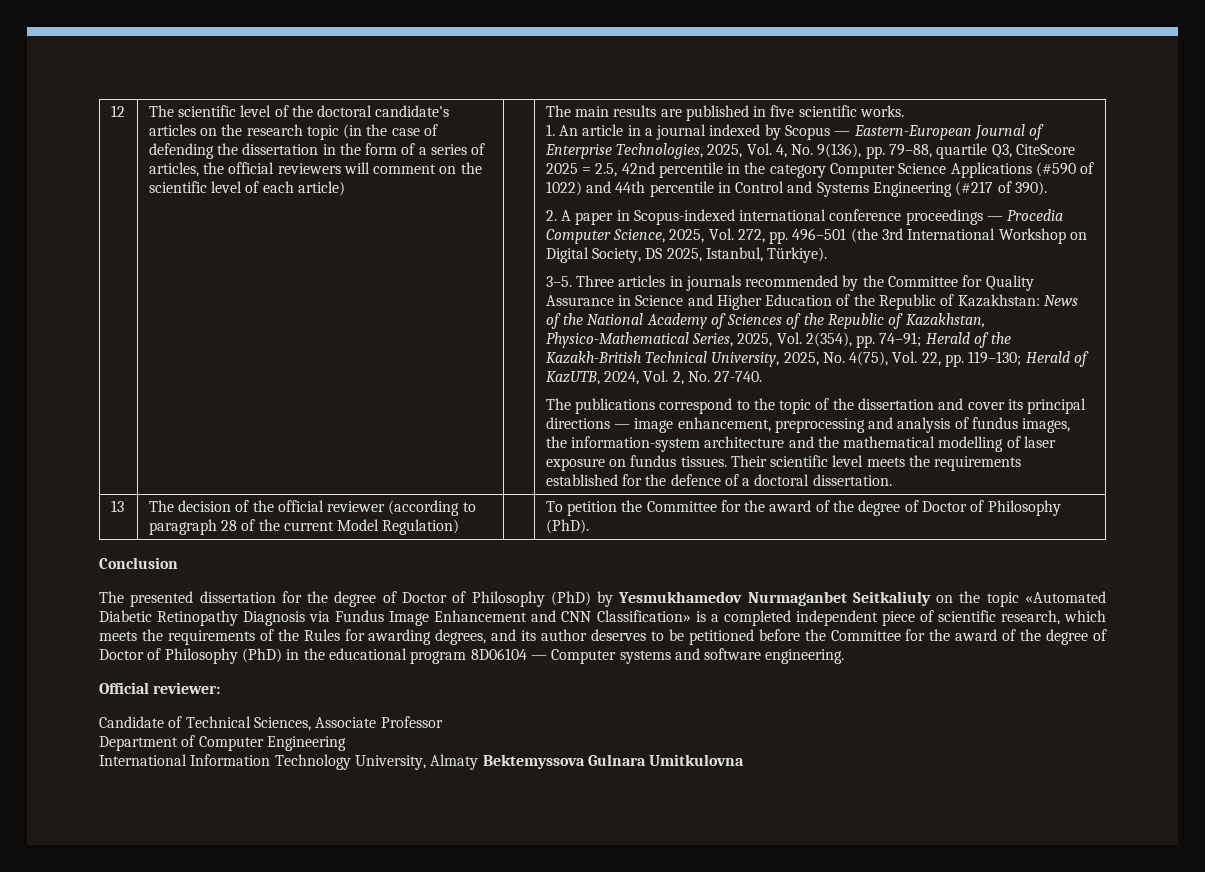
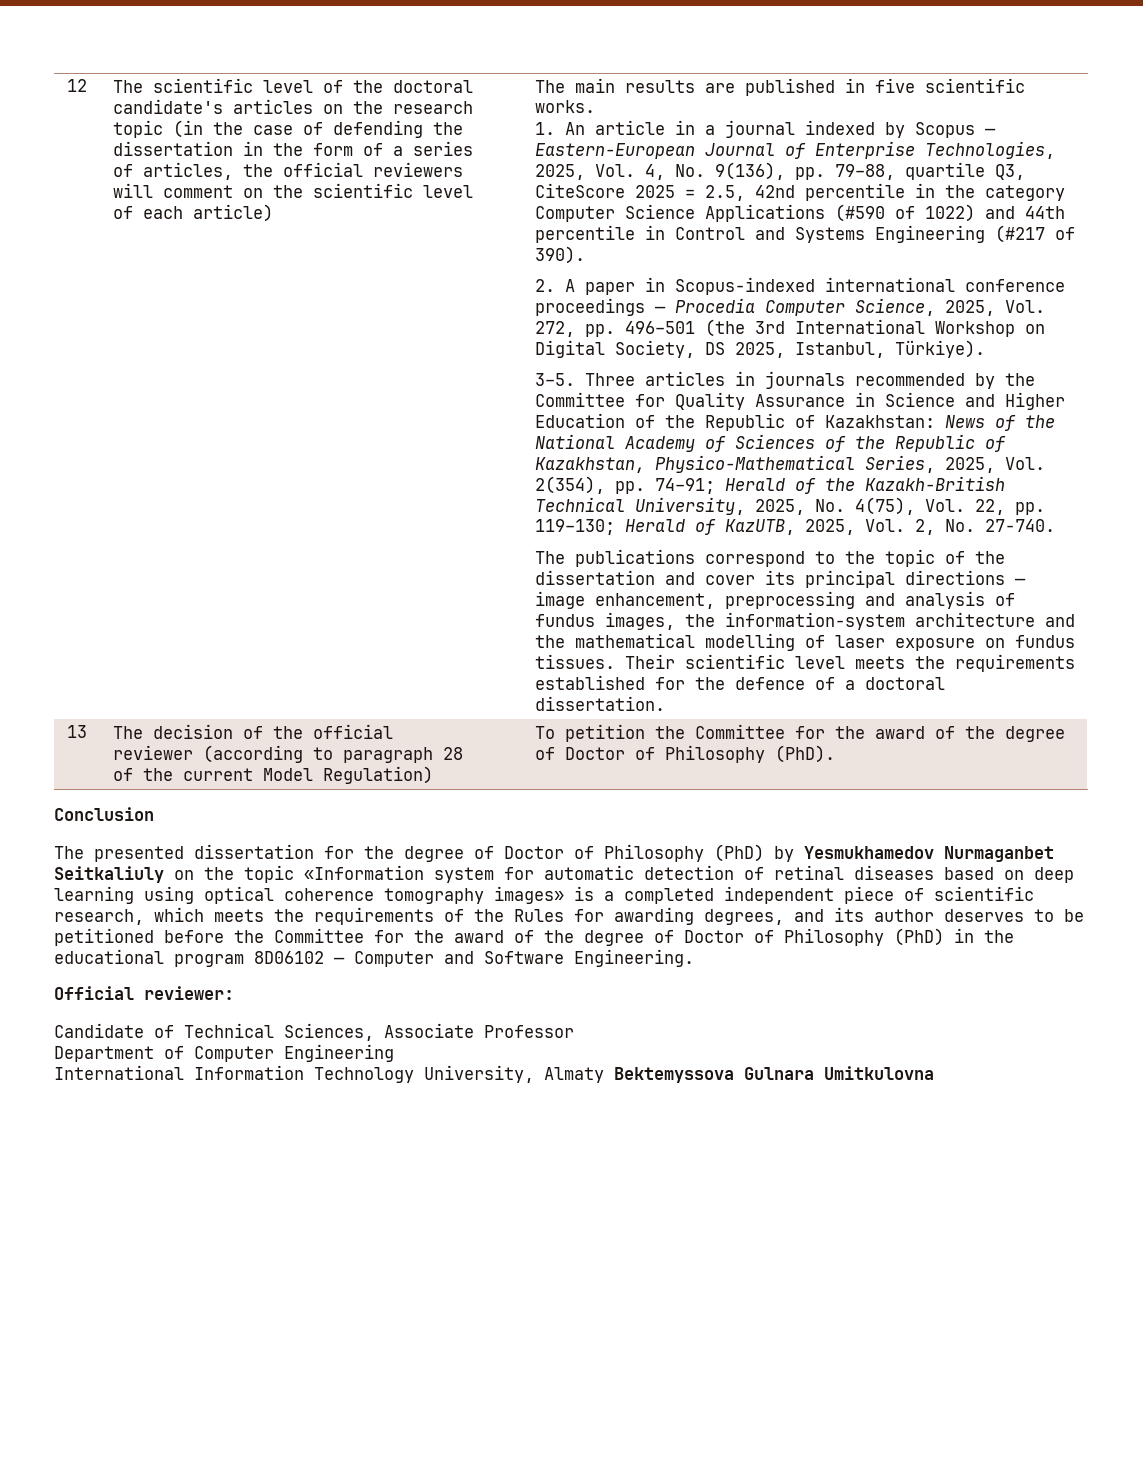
- Three articles in journals recommended by the Committee for Quality Assurance in Science and Higher Education of the Republic of Kazakhstan: News of the National Academy of Sciences of the Republic of Kazakhstan, Physico-Mathematical Series, 2025, Vol. 2(354), pp. 74–91; Herald of the Kazakh-British Technical University, 2025, No. 4(75), Vol. 22, pp. 119–130; Herald of KazUTB, 2024, Vol. 2, No. 27-740.
+ Three articles in journals recommended by the Committee for Quality Assurance in Science and Higher Education of the Republic of Kazakhstan: News of the National Academy of Sciences of the Republic of Kazakhstan, Physico-Mathematical Series, 2025, Vol. 2(354), pp. 74–91; Herald of the Kazakh-British Technical University, 2025, No. 4(75), Vol. 22, pp. 119–130; Herald of KazUTB, 2025, Vol. 2, No. 27-740.
- The presented dissertation for the degree of Doctor of Philosophy (PhD) by Yesmukhamedov Nurmaganbet Seitkaliuly on the topic «Automated Diabetic Retinopathy Diagnosis via Fundus Image Enhancement and CNN Classification» is a completed independent piece of scientific research, which meets the requirements of the Rules for awarding degrees, and its author deserves to be petitioned before the Committee for the award of the degree of Doctor of Philosophy (PhD) in the educational program 8D06104 — Computer systems and software engineering.
+ The presented dissertation for the degree of Doctor of Philosophy (PhD) by Yesmukhamedov Nurmaganbet Seitkaliuly on the topic «Information system for automatic detection of retinal diseases based on deep learning using optical coherence tomography images» is a completed independent piece of scientific research, which meets the requirements of the Rules for awarding degrees, and its author deserves to be petitioned before the Committee for the award of the degree of Doctor of Philosophy (PhD) in the educational program 8D06102 — Computer and Software Engineering.

